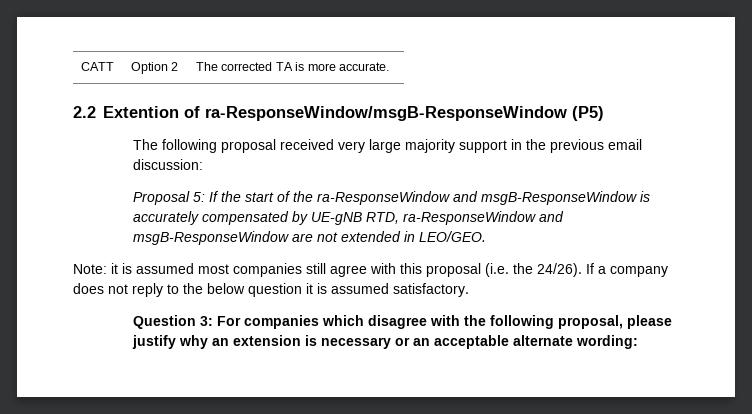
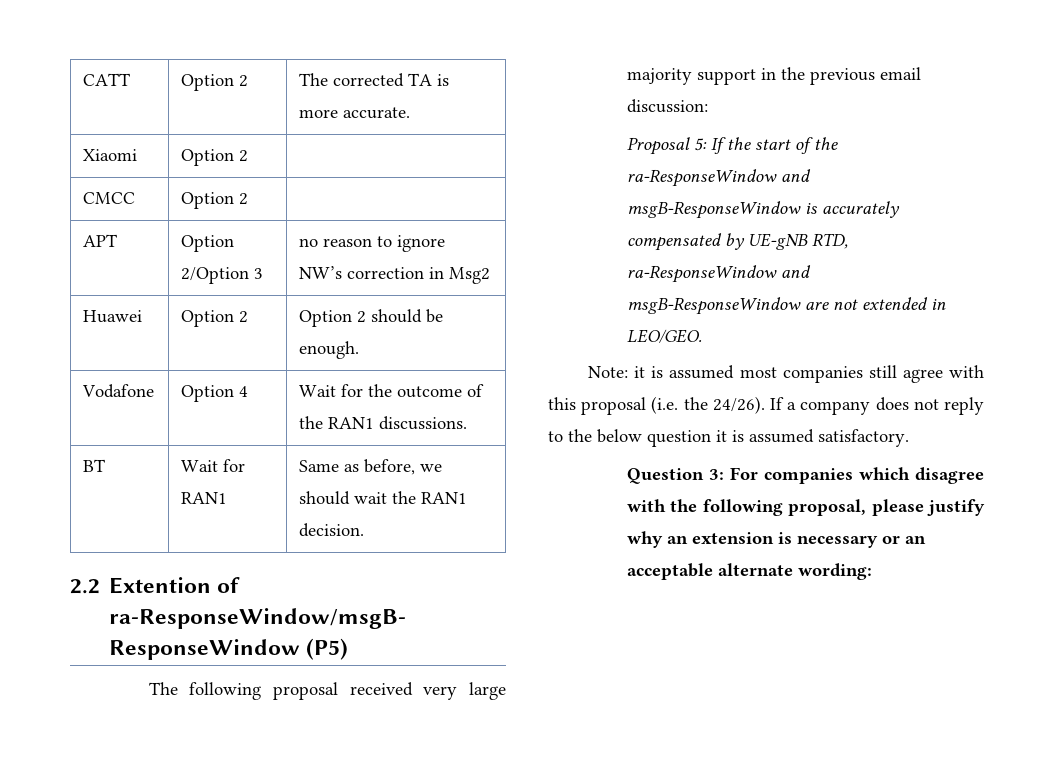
+ Xiaomi | Option 2 |
+ CMCC | Option 2 |
+ APT | Option 2/Option 3 | no reason to ignore NW’s correction in Msg2
+ Huawei | Option 2 | Option 2 should be enough.
+ Vodafone | Option 4 | Wait for the outcome of the RAN1 discussions.
+ BT | Wait for RAN1 | Same as before, we should wait the RAN1 decision.

